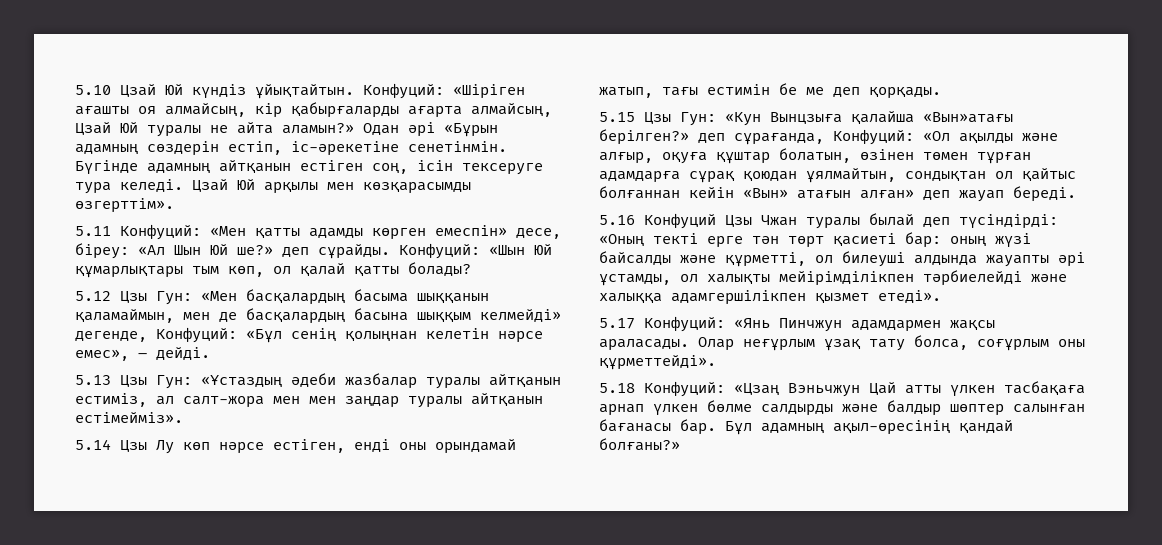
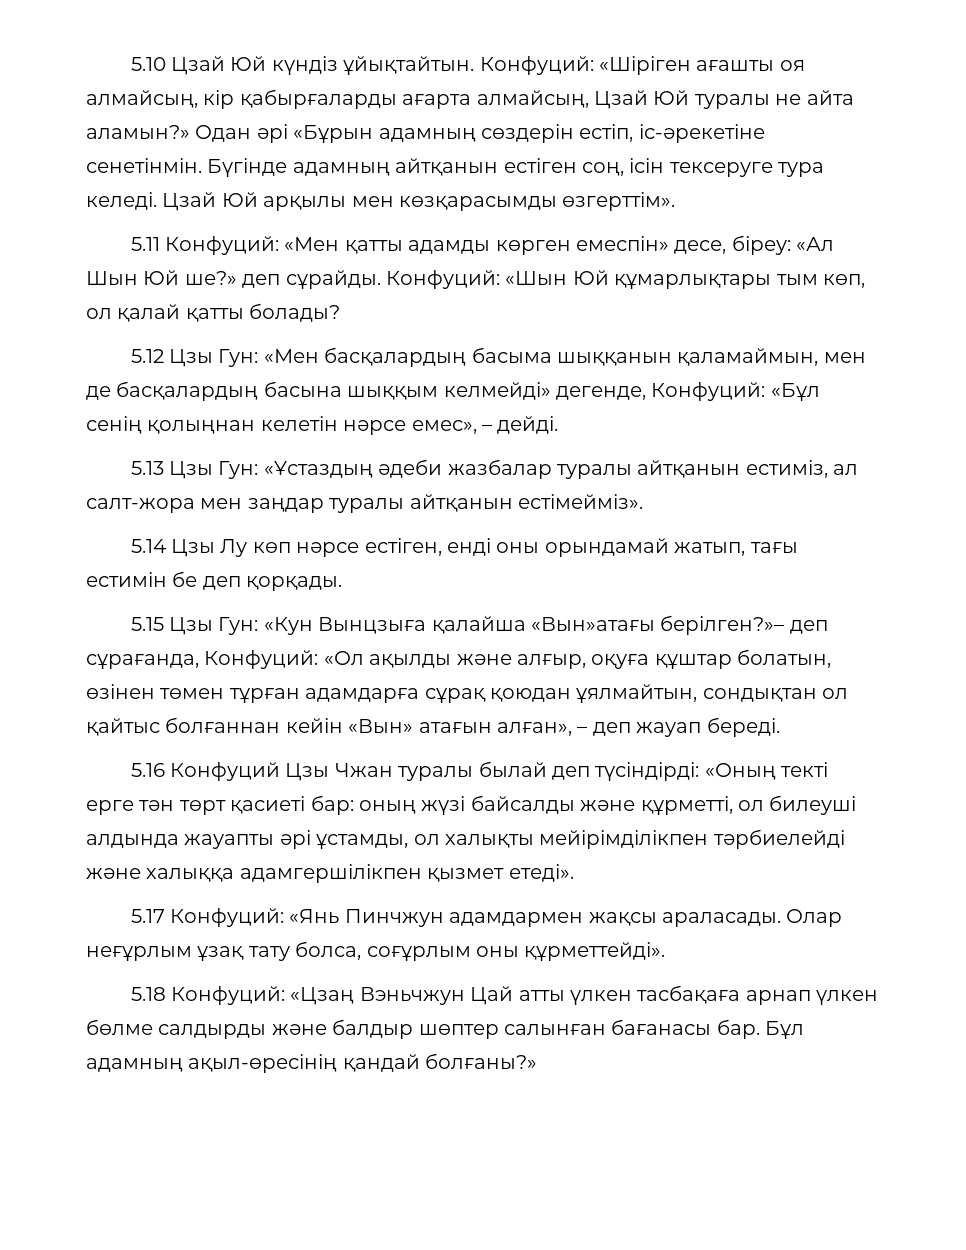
- 5.13 Цзы Гун: «Ұстаздың әдеби жазбалар туралы айтқанын естиміз, ал салт-жора мен мен заңдар туралы айтқанын естімейміз».
+ 5.13 Цзы Гун: «Ұстаздың әдеби жазбалар туралы айтқанын естиміз, ал салт-жора мен заңдар туралы айтқанын естімейміз».
- 5.14 Цзы Лу көп нәрсе естіген, енді оны орындамай жатып, тағы естимін бе ме деп қорқады.
+ 5.14 Цзы Лу көп нәрсе естіген, енді оны орындамай жатып, тағы естимін бе деп қорқады.
- 5.15 Цзы Гун: «Кун Вынцзыға қалайша «Вын»атағы берілген?» деп сұрағанда, Конфуций: «Ол ақылды және алғыр, оқуға құштар болатын, өзінен төмен тұрған адамдарға сұрақ қоюдан ұялмайтын, сондықтан ол қайтыс болғаннан кейін «Вын» атағын алған» деп жауап береді.
+ 5.15 Цзы Гун: «Кун Вынцзыға қалайша «Вын»атағы берілген?»– деп сұрағанда, Конфуций: «Ол ақылды және алғыр, оқуға құштар болатын, өзінен төмен тұрған адамдарға сұрақ қоюдан ұялмайтын, сондықтан ол қайтыс болғаннан кейін «Вын» атағын алған», – деп жауап береді.

